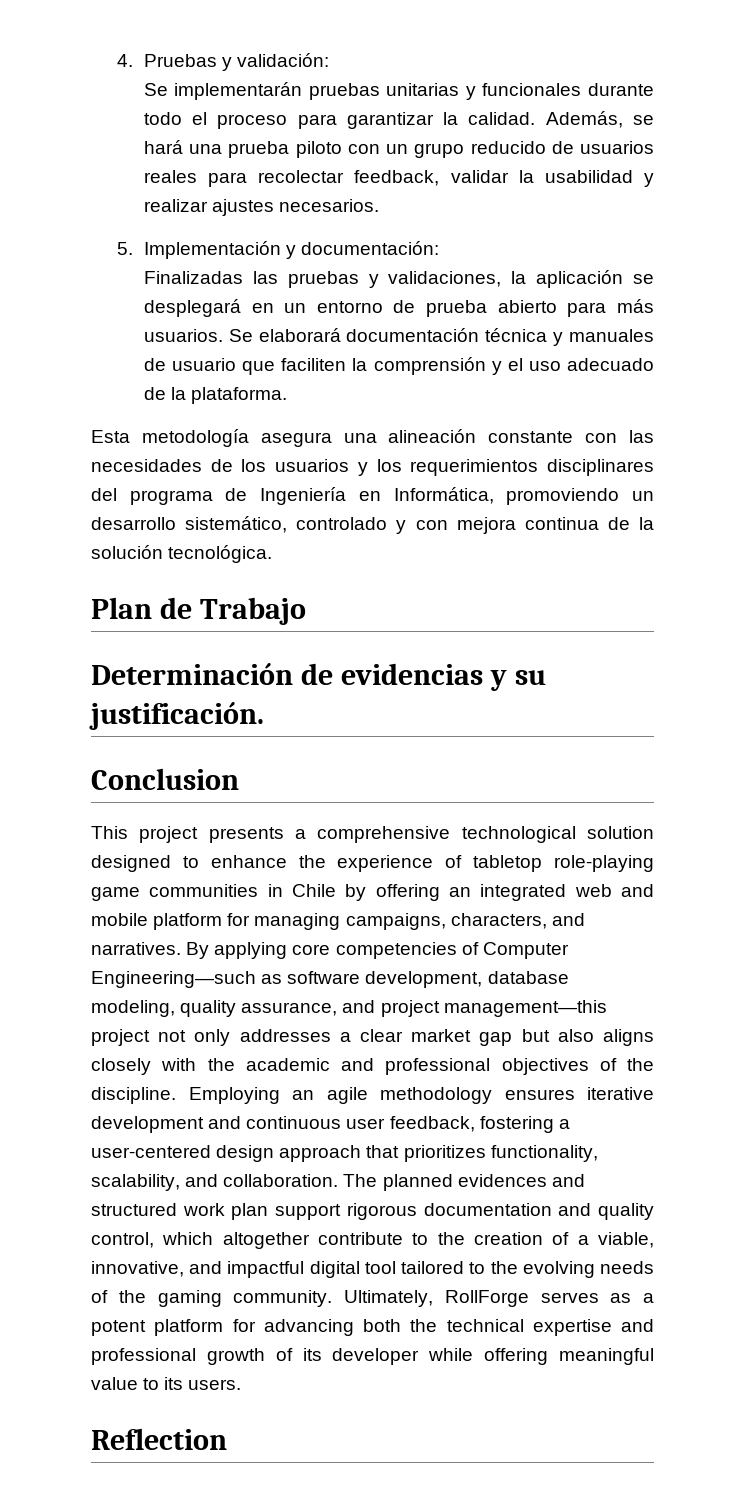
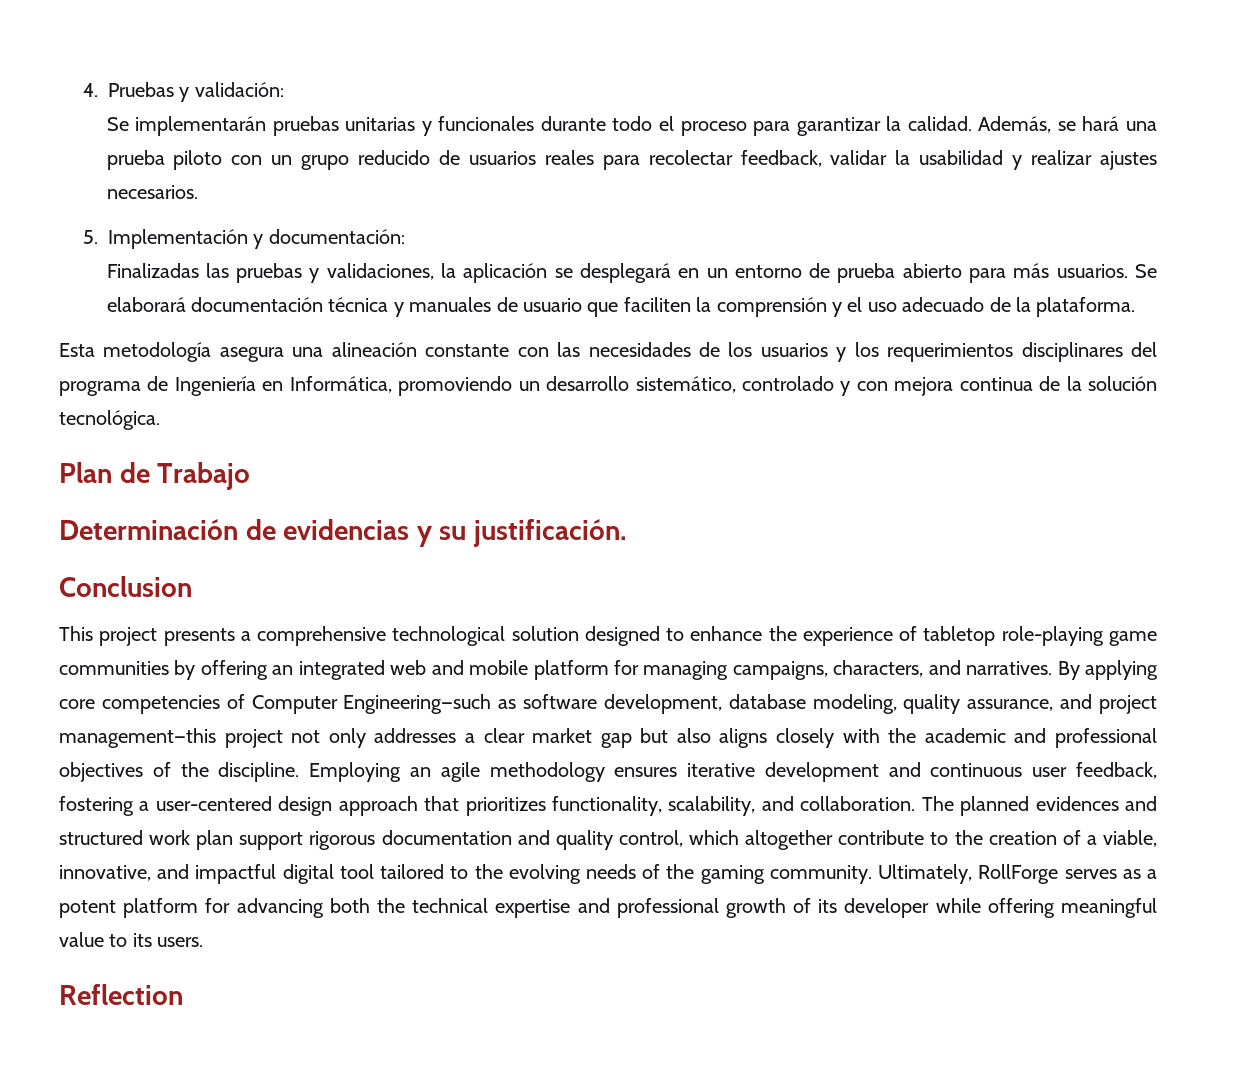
- This project presents a comprehensive technological solution designed to enhance the experience of tabletop role-playing game communities in Chile by offering an integrated web and mobile platform for managing campaigns, characters, and narratives.
+ This project presents a comprehensive technological solution designed to enhance the experience of tabletop role-playing game communities by offering an integrated web and mobile platform for managing campaigns, characters, and narratives.

